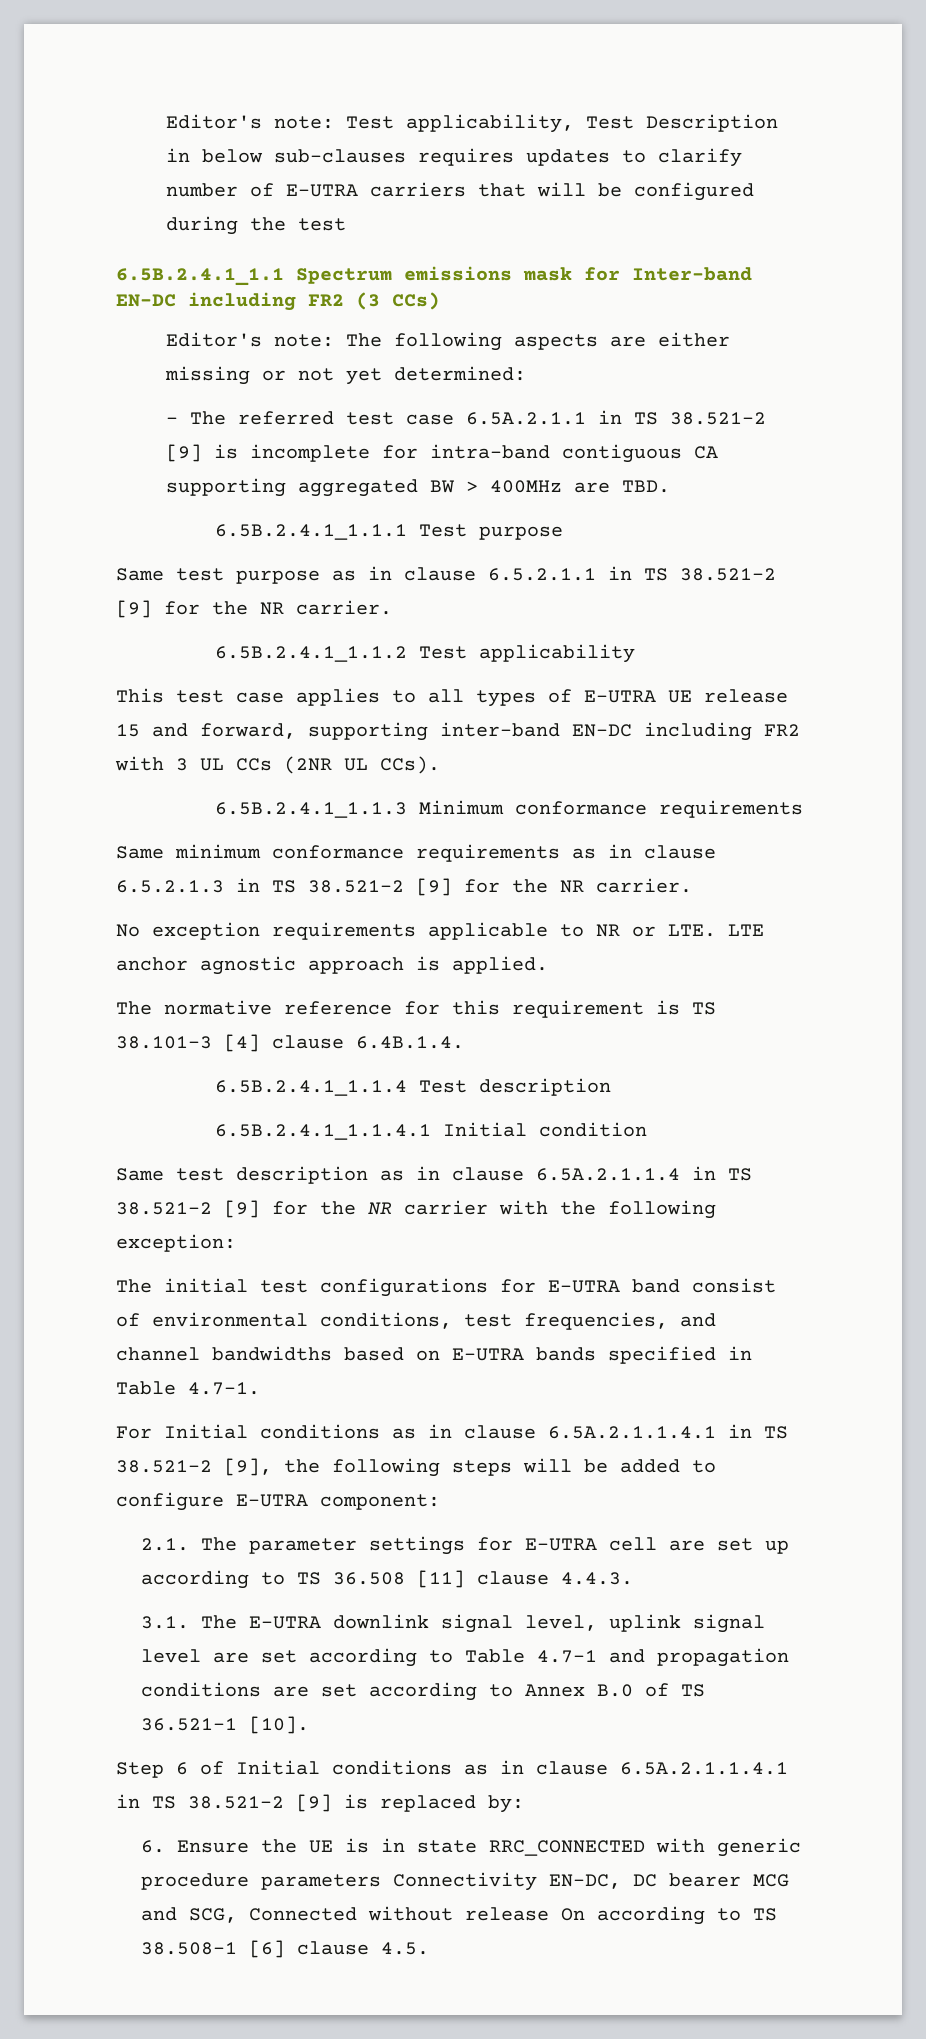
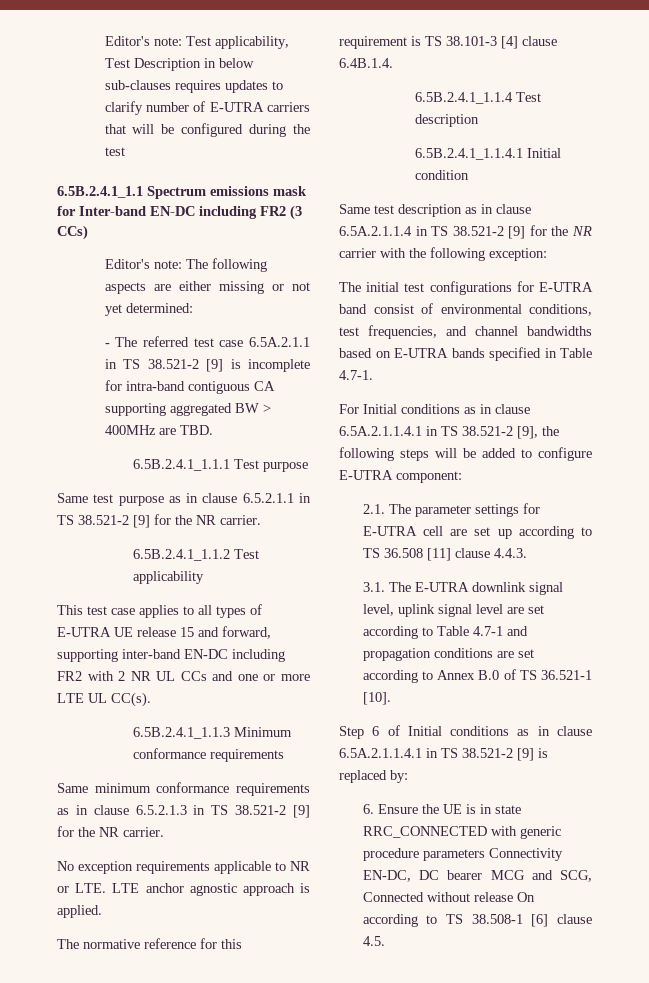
- This test case applies to all types of E-UTRA UE release 15 and forward, supporting inter-band EN-DC including FR2 with 3 UL CCs (2NR UL CCs).
+ This test case applies to all types of E-UTRA UE release 15 and forward, supporting inter-band EN-DC including FR2 with 2 NR UL CCs and one or more LTE UL CC(s).

